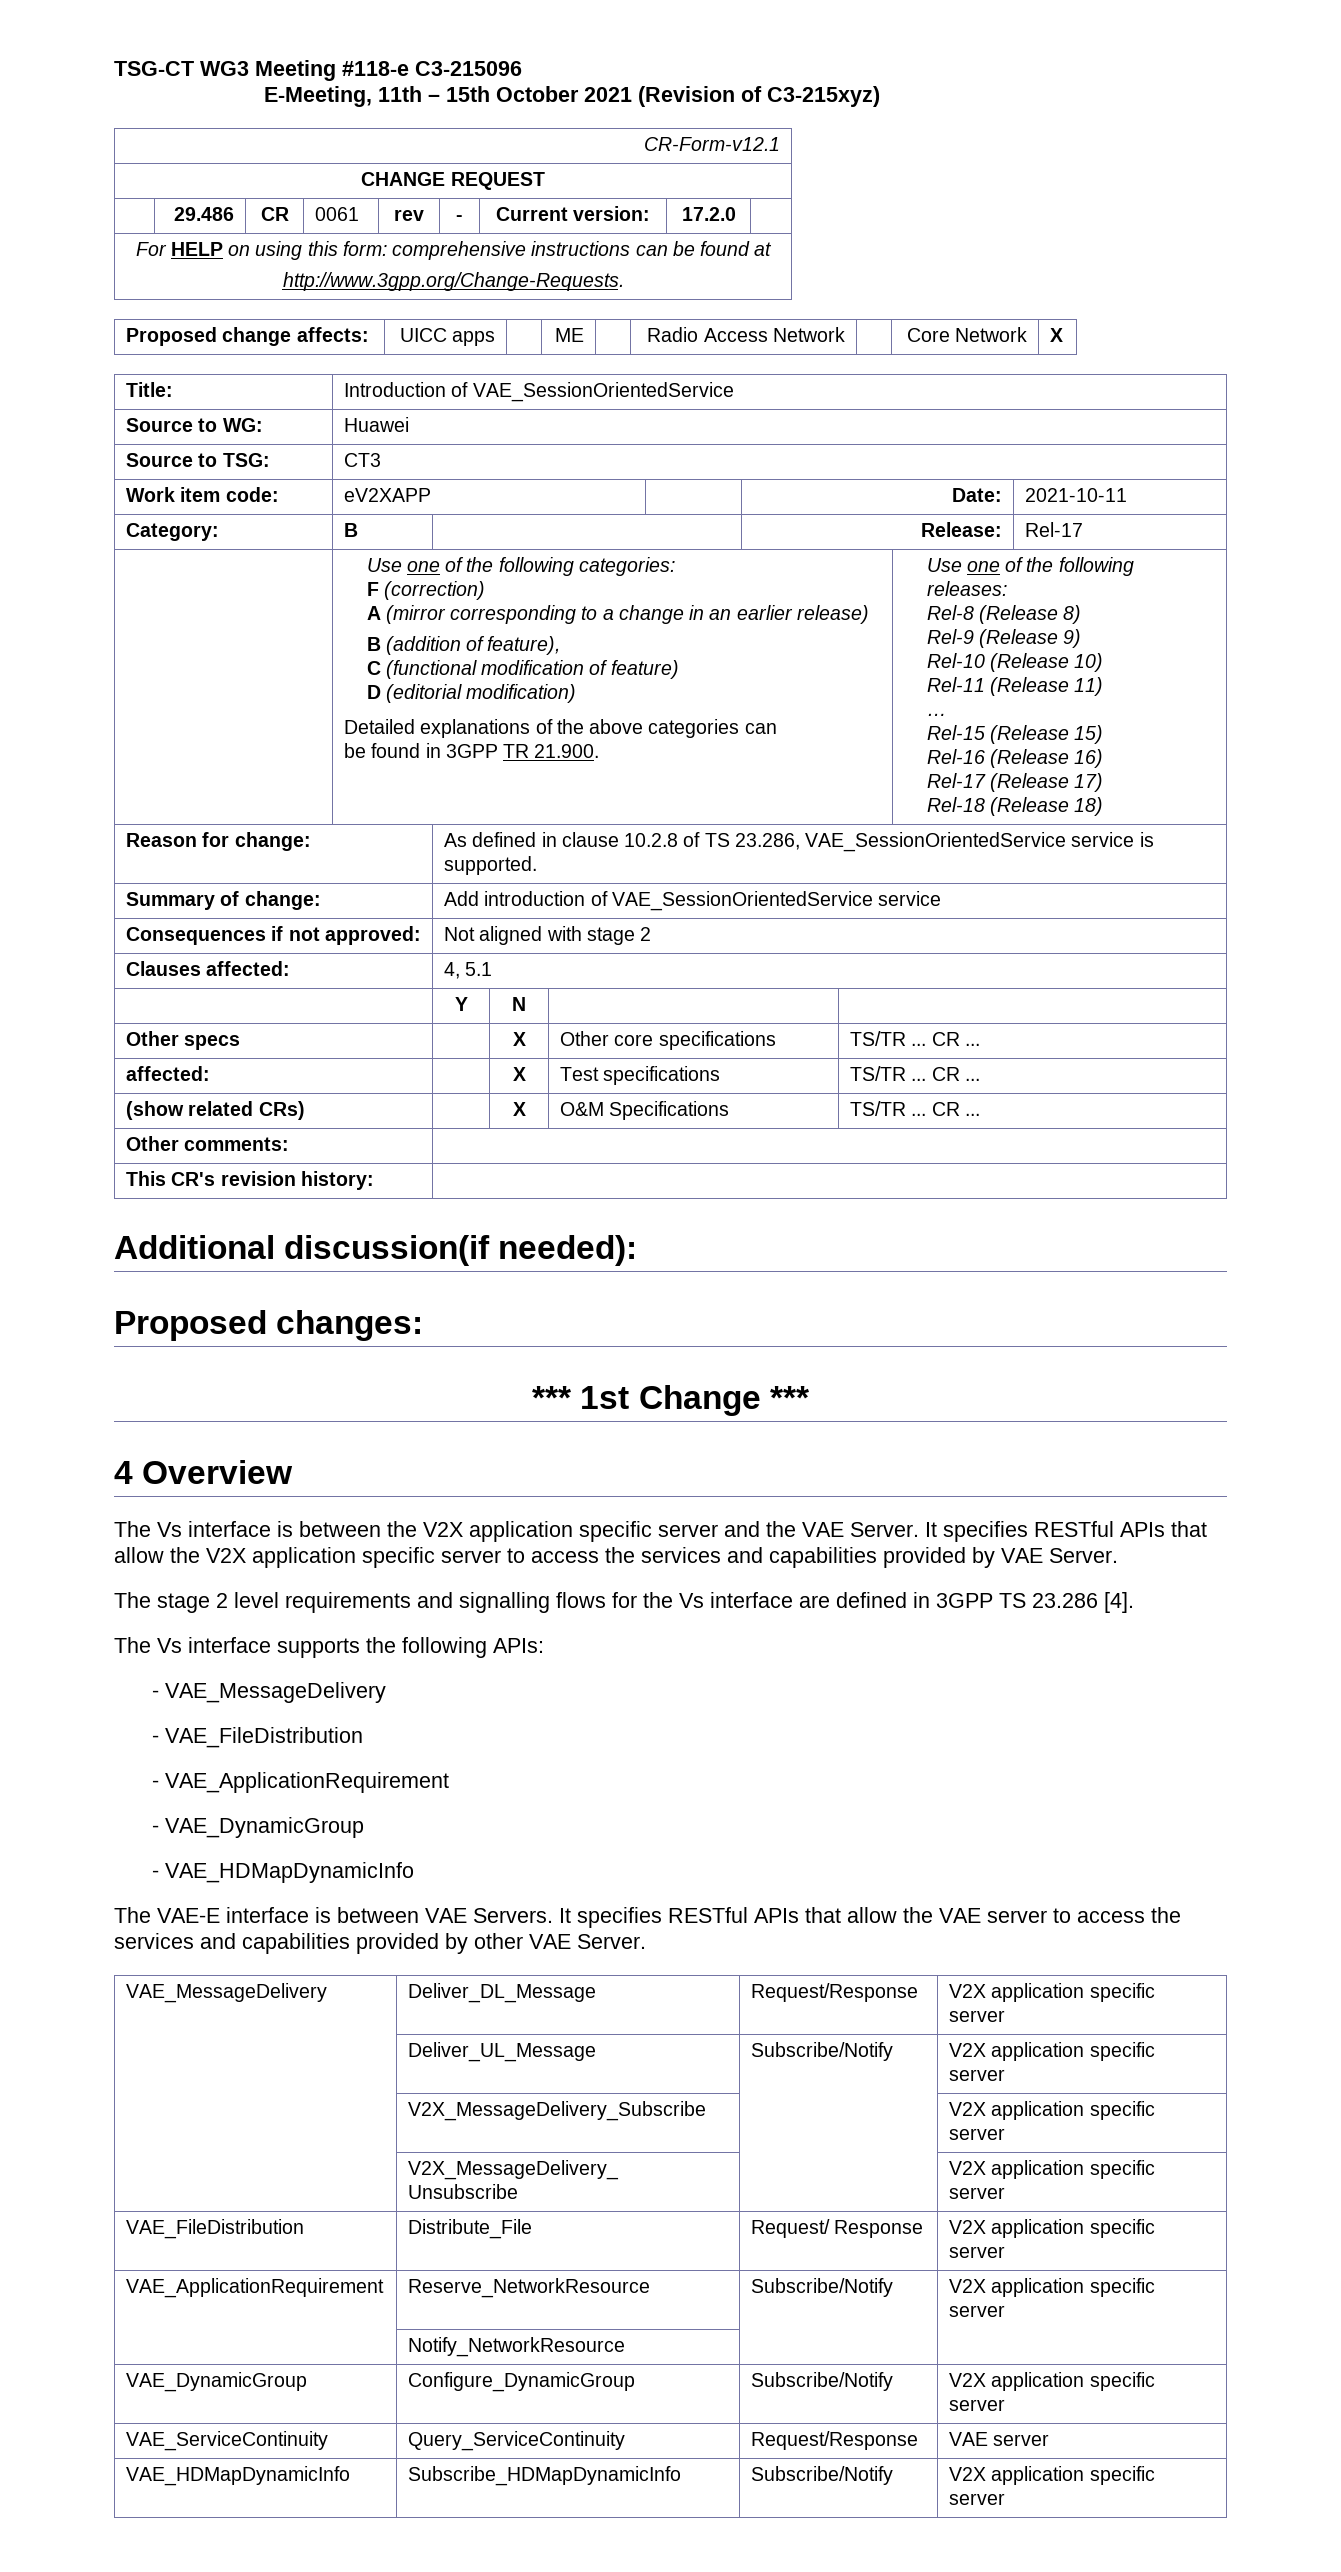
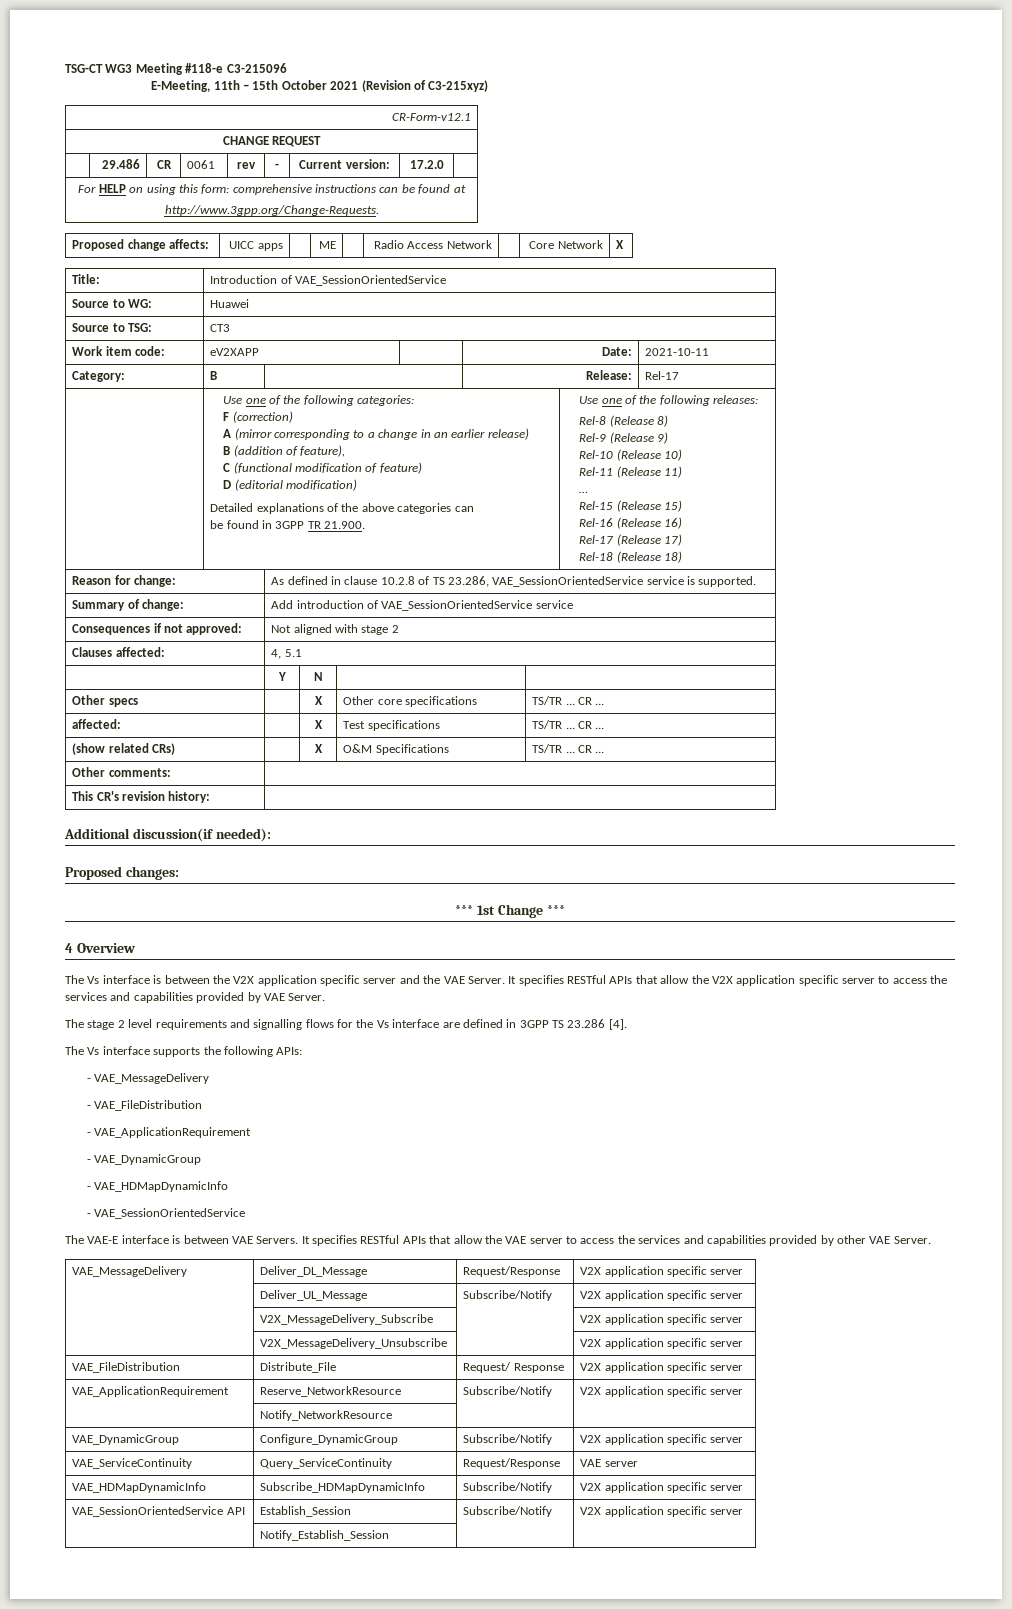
+ - VAE_SessionOrientedService
+ VAE_SessionOrientedService API | Establish_Session | Subscribe/Notify | V2X application specific server
+ | Notify_Establish_Session | |

